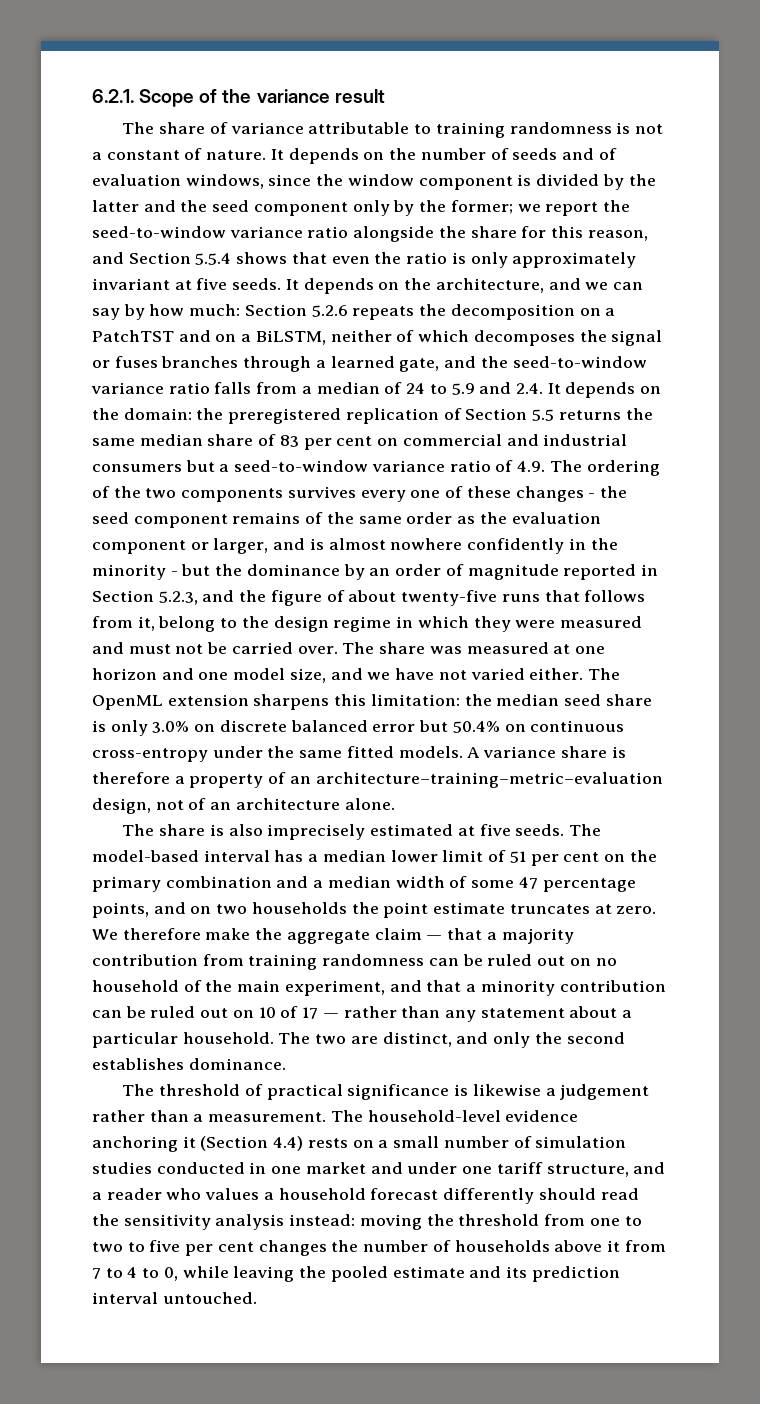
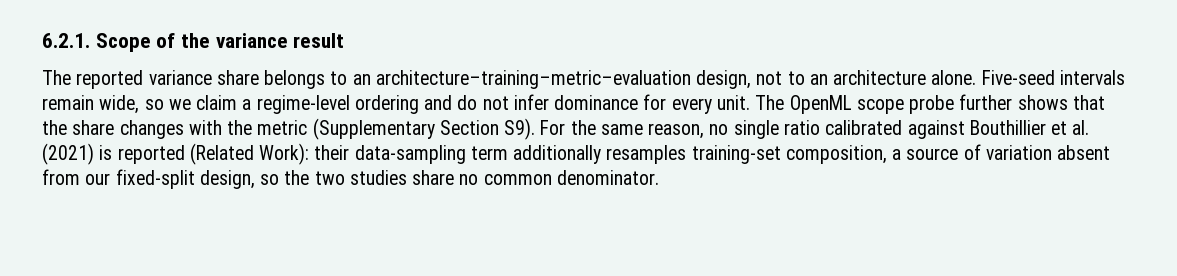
- The share of variance attributable to training randomness is not a constant of nature. It depends on the number of seeds and of evaluation windows, since the window component is divided by the latter and the seed component only by the former; we report the seed-to-window variance ratio alongside the share for this reason, and Section 5.5.4 shows that even the ratio is only approximately invariant at five seeds. It depends on the architecture, and we can say by how much: Section 5.2.6 repeats the decomposition on a PatchTST and on a BiLSTM, neither of which decomposes the signal or fuses branches through a learned gate, and the seed-to-window variance ratio falls from a median of 24 to 5.9 and 2.4. It depends on the domain: the preregistered replication of Section 5.5 returns the same median share of 83 per cent on commercial and industrial consumers but a seed-to-window variance ratio of 4.9. The ordering of the two components survives every one of these changes - the seed component remains of the same order as the evaluation component or larger, and is almost nowhere confidently in the minority - but the dominance by an order of magnitude reported in Section 5.2.3, and the figure of about twenty-five runs that follows from it, belong to the design regime in which they were measured and must not be carried over. The share was measured at one horizon and one model size, and we have not varied either. The OpenML extension sharpens this limitation: the median seed share is only 3.0% on discrete balanced error but 50.4% on continuous cross-entropy under the same fitted models. A variance share is therefore a property of an architecture–training–metric–evaluation design, not of an architecture alone.
- The share is also imprecisely estimated at five seeds. The model-based interval has a median lower limit of 51 per cent on the primary combination and a median width of some 47 percentage points, and on two households the point estimate truncates at zero. We therefore make the aggregate claim — that a majority contribution from training randomness can be ruled out on no household of the main experiment, and that a minority contribution can be ruled out on 10 of 17 — rather than any statement about a particular household. The two are distinct, and only the second establishes dominance.
- The threshold of practical significance is likewise a judgement rather than a measurement. The household-level evidence anchoring it (Section 4.4) rests on a small number of simulation studies conducted in one market and under one tariff structure, and a reader who values a household forecast differently should read the sensitivity analysis instead: moving the threshold from one to two to five per cent changes the number of households above it from 7 to 4 to 0, while leaving the pooled estimate and its prediction interval untouched.
+ The reported variance share belongs to an architecture–training–metric–evaluation design, not to an architecture alone. Five-seed intervals remain wide, so we claim a regime-level ordering and do not infer dominance for every unit. The OpenML scope probe further shows that the share changes with the metric (Supplementary Section S9). For the same reason, no single ratio calibrated against Bouthillier et al. (2021) is reported (Related Work): their data-sampling term additionally resamples training-set composition, a source of variation absent from our fixed-split design, so the two studies share no common denominator.

